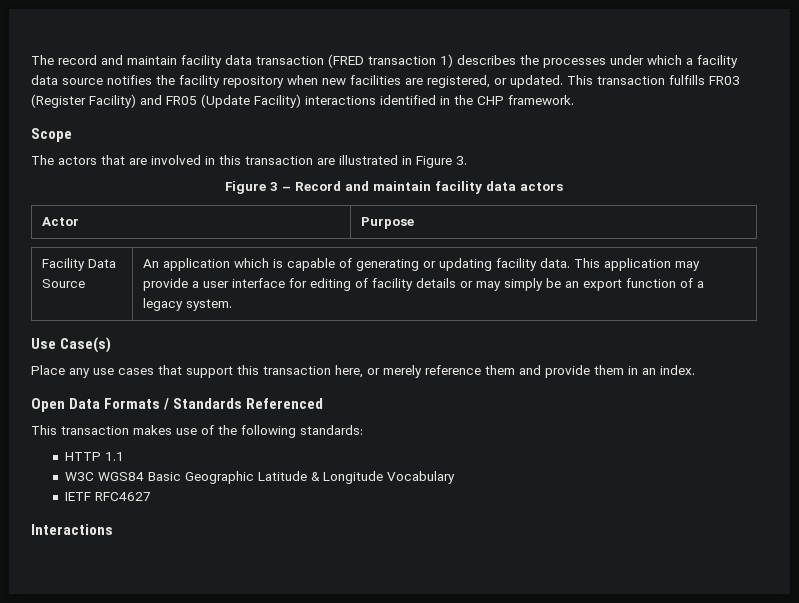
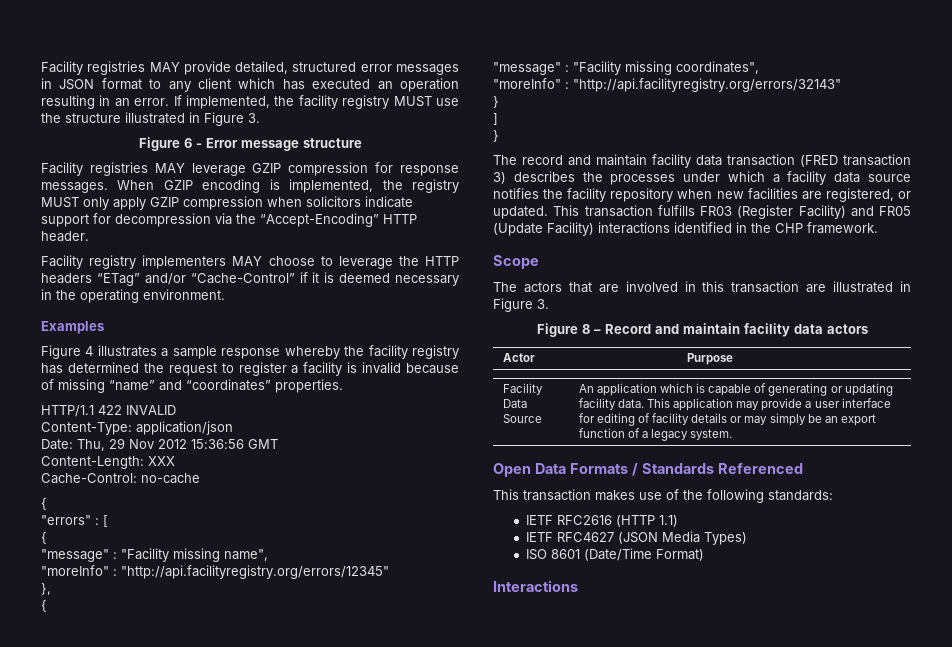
+ Facility registries MAY provide detailed, structured error messages in JSON format to any client which has executed an operation resulting in an error. If implemented, the facility registry MUST use the structure illustrated in Figure 3.
+ Figure 6 - Error message structure
+ Facility registries MAY leverage GZIP compression for response messages. When GZIP encoding is implemented, the registry MUST only apply GZIP compression when solicitors indicate support for decompression via the “Accept-Encoding” HTTP header.
+ Facility registry implementers MAY choose to leverage the HTTP headers “ETag” and/or “Cache-Control” if it is deemed necessary in the operating environment.
+ Examples
+ Figure 4 illustrates a sample response whereby the facility registry has determined the request to register a facility is invalid because of missing “name” and “coordinates” properties.
+ HTTP/1.1 422 INVALID
+ Content-Type: application/json
+ Date: Thu, 29 Nov 2012 15:36:56 GMT
+ Content-Length: XXX
+ Cache-Control: no-cache
+ {
+ "errors" : [
+ {
+ "message" : "Facility missing name",
+ "moreInfo" : "http://api.facilityregistry.org/errors/12345"
+ },
+ {
+ "message" : "Facility missing coordinates",
+ "moreInfo" : "http://api.facilityregistry.org/errors/32143"
+ }
+ ]
+ }
- The record and maintain facility data transaction (FRED transaction 1) describes the processes under which a facility data source notifies the facility repository when new facilities are registered, or updated.
+ The record and maintain facility data transaction (FRED transaction 3) describes the processes under which a facility data source notifies the facility repository when new facilities are registered, or updated.
- Figure 3 – Record and maintain facility data actors
+ Figure 8 – Record and maintain facility data actors
- Use Case(s)
- Place any use cases that support this transaction here, or merely reference them and provide them in an index.
- HTTP 1.1
- W3C WGS84 Basic Geographic Latitude & Longitude Vocabulary
- IETF RFC4627
+ IETF RFC2616 (HTTP 1.1)
+ IETF RFC4627 (JSON Media Types)
+ ISO 8601 (Date/Time Format)

